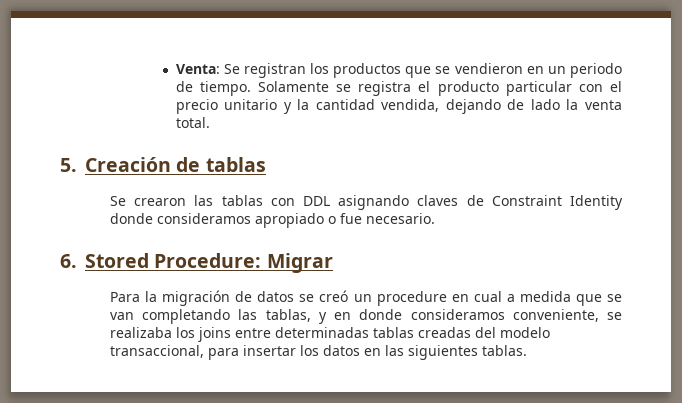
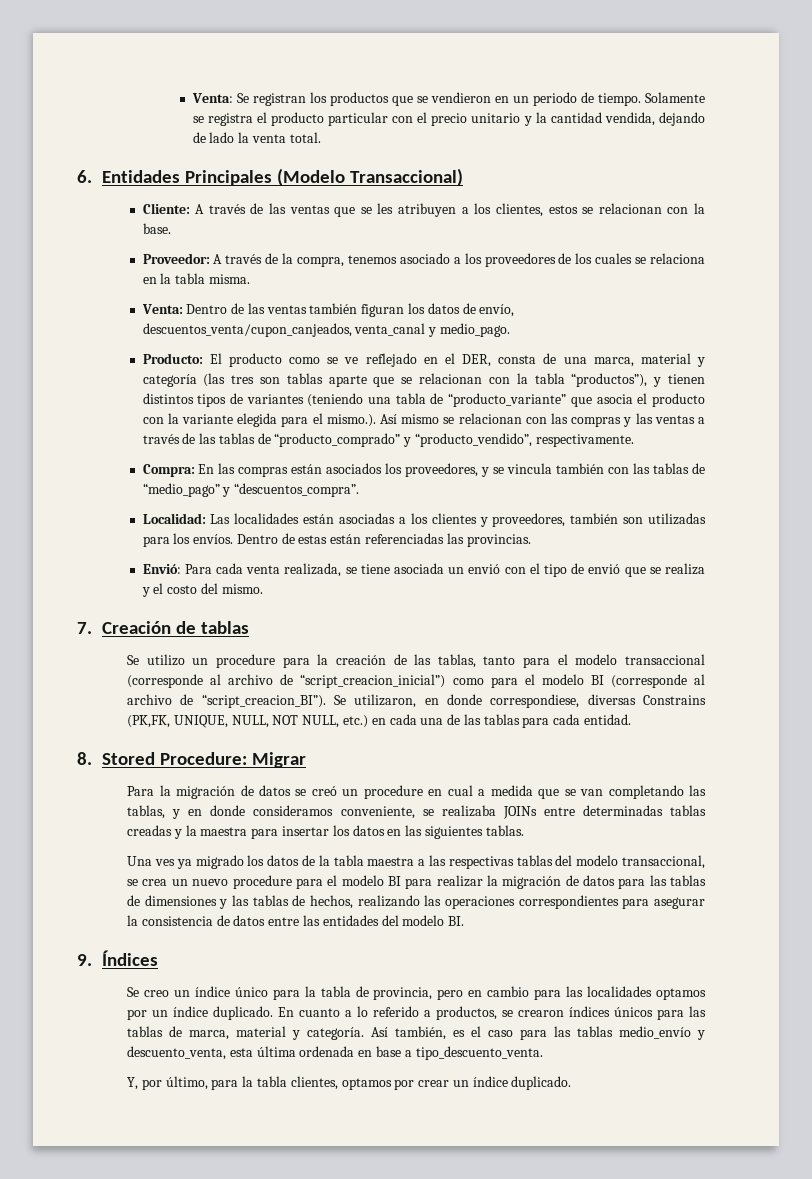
- 5. Creación de tablas
- Se crearon las tablas con DDL asignando claves de Constraint Identity donde consideramos apropiado o fue necesario.
- 6. Stored Procedure: Migrar
+ 6. Entidades Principales (Modelo Transaccional)
+ Cliente: A través de las ventas que se les atribuyen a los clientes, estos se relacionan con la base.
+ Proveedor: A través de la compra, tenemos asociado a los proveedores de los cuales se relaciona en la tabla misma.
+ Venta: Dentro de las ventas también figuran los datos de envío, descuentos_venta/cupon_canjeados, venta_canal y medio_pago.
+ Producto: El producto como se ve reflejado en el DER, consta de una marca, material y categoría (las tres son tablas aparte que se relacionan con la tabla “productos”), y tienen distintos tipos de variantes (teniendo una tabla de “producto_variante” que asocia el producto con la variante elegida para el mismo.). Así mismo se relacionan con las compras y las ventas a través de las tablas de “producto_comprado” y “producto_vendido”, respectivamente.
+ Compra: En las compras están asociados los proveedores, y se vincula también con las tablas de “medio_pago” y “descuentos_compra”.
+ Localidad: Las localidades están asociadas a los clientes y proveedores, también son utilizadas para los envíos. Dentro de estas están referenciadas las provincias.
+ Envió: Para cada venta realizada, se tiene asociada un envió con el tipo de envió que se realiza y el costo del mismo.
+ 7. Creación de tablas
+ Se utilizo un procedure para la creación de las tablas, tanto para el modelo transaccional (corresponde al archivo de “script_creacion_inicial”) como para el modelo BI (corresponde al archivo de “script_creacion_BI”). Se utilizaron, en donde correspondiese, diversas Constrains (PK,FK, UNIQUE, NULL, NOT NULL, etc.) en cada una de las tablas para cada entidad.
+ 8. Stored Procedure: Migrar
- Para la migración de datos se creó un procedure en cual a medida que se van completando las tablas, y en donde consideramos conveniente, se realizaba los joins entre determinadas tablas creadas del modelo transaccional, para insertar los datos en las siguientes tablas.
+ Para la migración de datos se creó un procedure en cual a medida que se van completando las tablas, y en donde consideramos conveniente, se realizaba JOINs entre determinadas tablas creadas y la maestra para insertar los datos en las siguientes tablas.
+ Una ves ya migrado los datos de la tabla maestra a las respectivas tablas del modelo transaccional, se crea un nuevo procedure para el modelo BI para realizar la migración de datos para las tablas de dimensiones y las tablas de hechos, realizando las operaciones correspondientes para asegurar la consistencia de datos entre las entidades del modelo BI.
+ 9. Índices
+ Se creo un índice único para la tabla de provincia, pero en cambio para las localidades optamos por un índice duplicado. En cuanto a lo referido a productos, se crearon índices únicos para las tablas de marca, material y categoría. Así también, es el caso para las tablas medio_envío y descuento_venta, esta última ordenada en base a tipo_descuento_venta.
+ Y, por último, para la tabla clientes, optamos por crear un índice duplicado.

